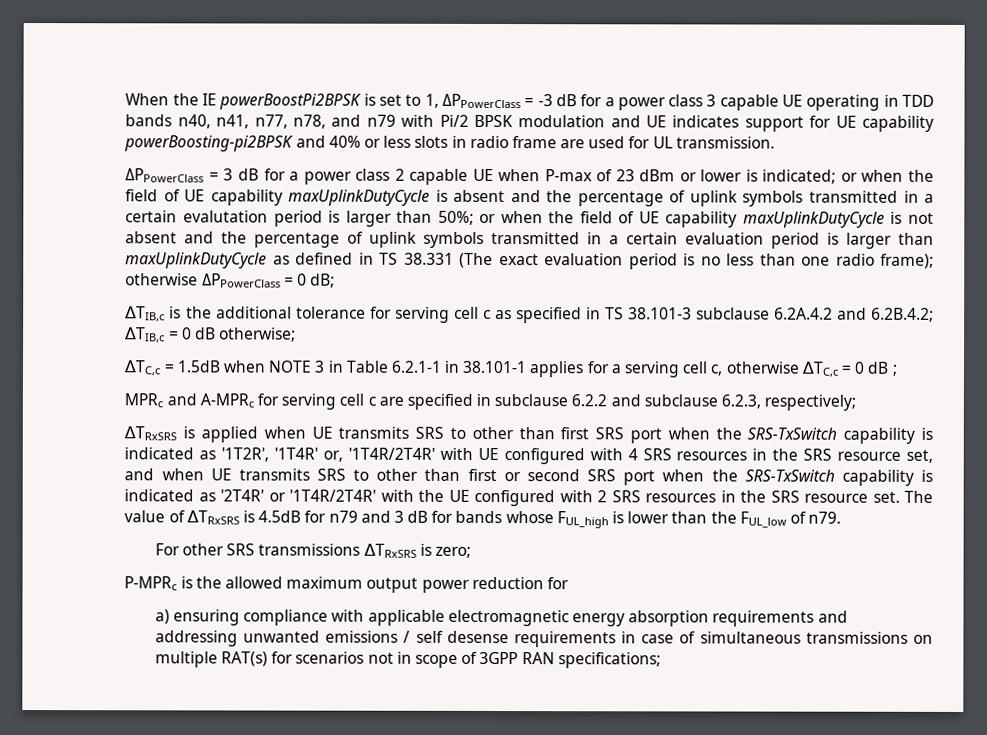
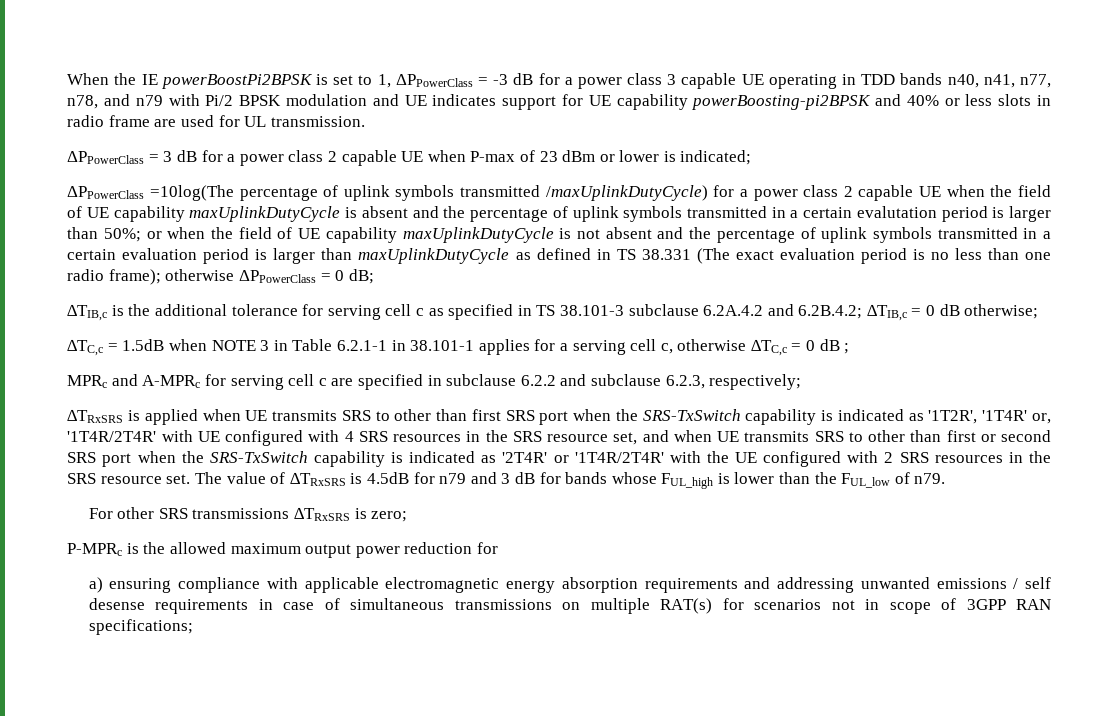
- ΔPPowerClass = 3 dB for a power class 2 capable UE when P-max of 23 dBm or lower is indicated; or when the field of UE capability maxUplinkDutyCycle is absent and the percentage of uplink symbols transmitted in a certain evalutation period is larger than 50%;
+ ΔPPowerClass = 3 dB for a power class 2 capable UE when P-max of 23 dBm or lower is indicated;
+ ΔPPowerClass =10log(The percentage of uplink symbols transmitted /maxUplinkDutyCycle) for a power class 2 capable UE when the field of UE capability maxUplinkDutyCycle is absent and the percentage of uplink symbols transmitted in a certain evalutation period is larger than 50%;

